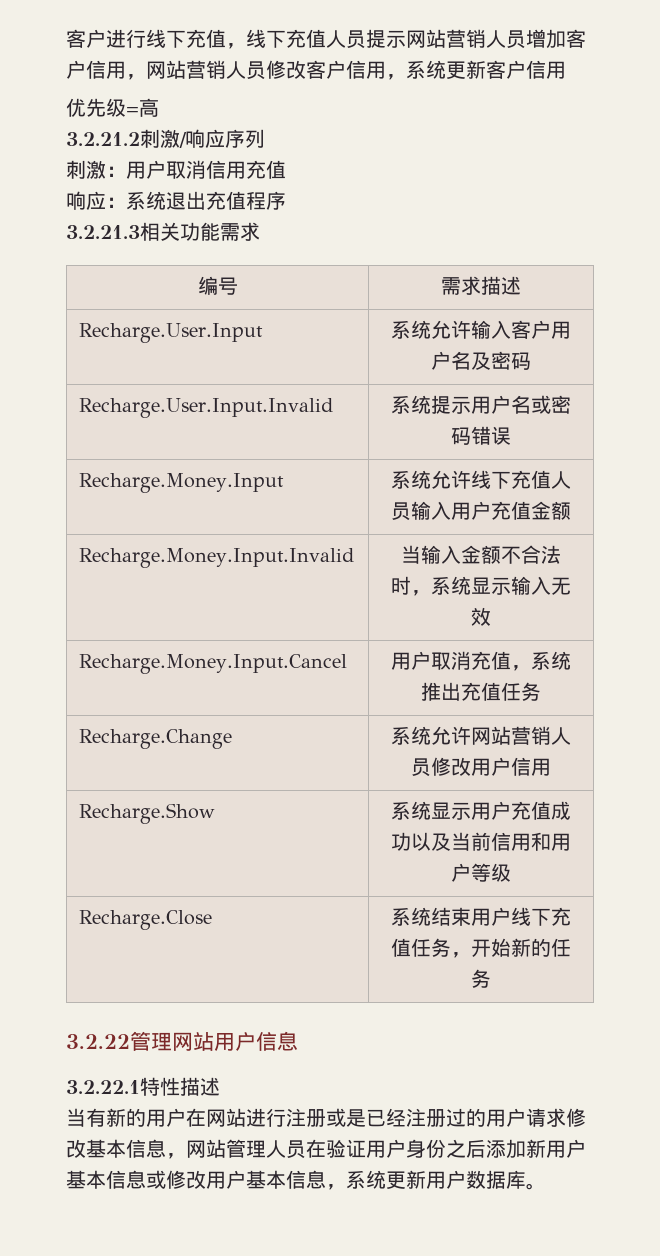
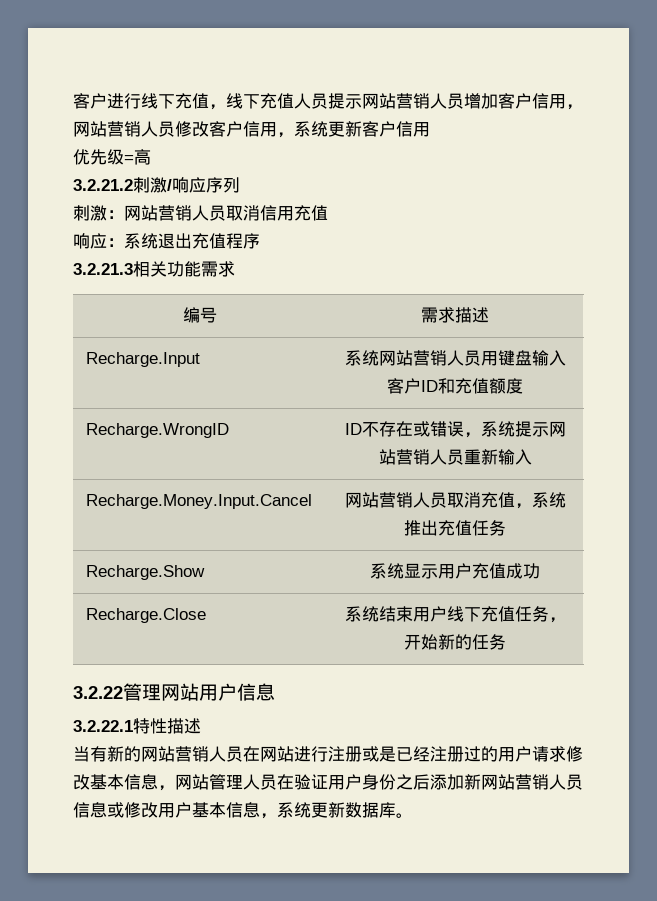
- 刺激：用户取消信用充值
+ 刺激：网站营销人员取消信用充值
- Recharge.User.Input | 系统允许输入客户用户名及密码
- Recharge.User.Input.Invalid | 系统提示用户名或密码错误
- Recharge.Money.Input | 系统允许线下充值人员输入用户充值金额
- Recharge.Money.Input.Invalid | 当输入金额不合法时，系统显示输入无效
- Recharge.Money.Input.Cancel | 用户取消充值，系统推出充值任务
+ Recharge.Input | 系统网站营销人员用键盘输入客户ID和充值额度
+ Recharge.WrongID | ID不存在或错误，系统提示网站营销人员重新输入
+ Recharge.Money.Input.Cancel | 网站营销人员取消充值，系统推出充值任务
- Recharge.Change | 系统允许网站营销人员修改用户信用
- Recharge.Show | 系统显示用户充值成功以及当前信用和用户等级
+ Recharge.Show | 系统显示用户充值成功
- 当有新的用户在网站进行注册或是已经注册过的用户请求修改基本信息，网站管理人员在验证用户身份之后添加新用户基本信息或修改用户基本信息，系统更新用户数据库。
+ 当有新的网站营销人员在网站进行注册或是已经注册过的用户请求修改基本信息，网站管理人员在验证用户身份之后添加新网站营销人员信息或修改用户基本信息，系统更新数据库。

